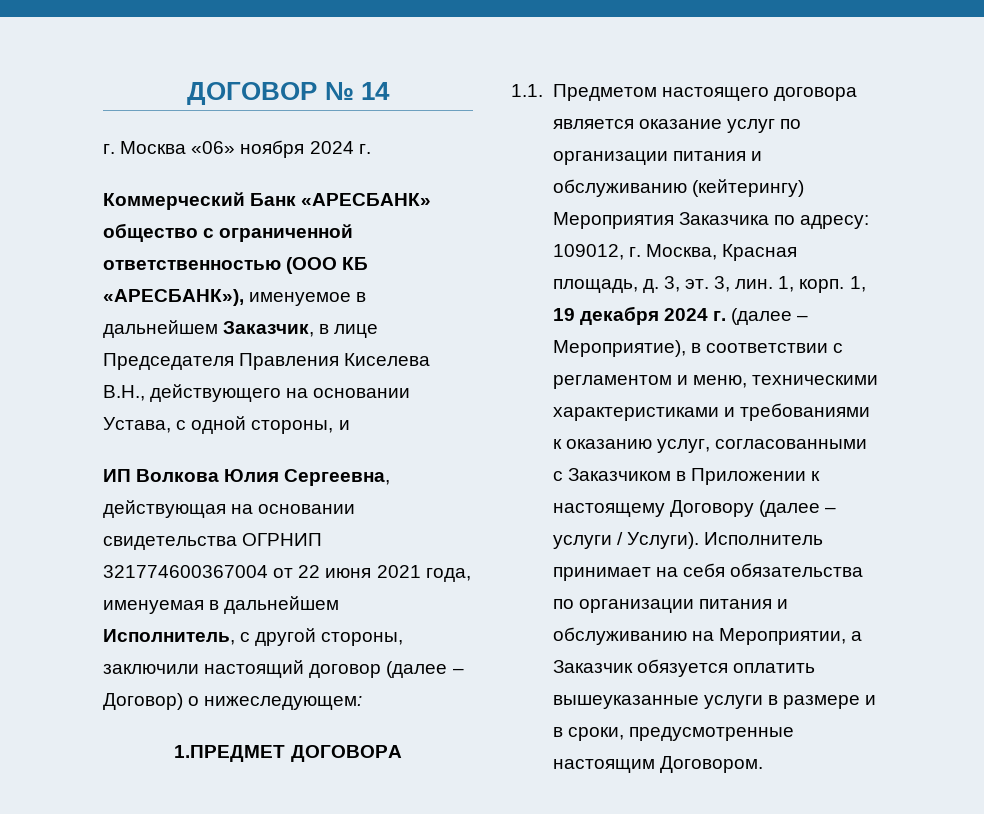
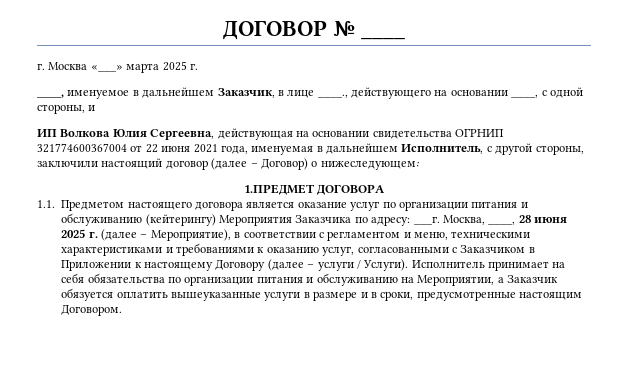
- ДОГОВОР № 14
+ ДОГОВОР № ____
- г. Москва «06» ноября 2024 г.
- Коммерческий Банк «АРЕСБАНК» общество с ограниченной ответственностью (ООО КБ «АРЕСБАНК»), именуемое в дальнейшем Заказчик, в лице Председателя Правления Киселева В.Н., действующего на основании Устава, с одной стороны, и
+ г. Москва «___» марта 2025 г.
+ ____, именуемое в дальнейшем Заказчик, в лице ____., действующего на основании ____, с одной стороны, и
- 1.1. Предметом настоящего договора является оказание услуг по организации питания и обслуживанию (кейтерингу) Мероприятия Заказчика по адресу: 109012, г. Москва, Красная площадь, д. 3, эт. 3, лин. 1, корп. 1, 19 декабря 2024 г. (далее – Мероприятие), в соответствии с регламентом и меню, техническими характеристиками и требованиями к оказанию услуг, согласованными с Заказчиком в Приложении к настоящему Договору (далее – услуги / Услуги).
+ 1.1. Предметом настоящего договора является оказание услуг по организации питания и обслуживанию (кейтерингу) Мероприятия Заказчика по адресу: ___г. Москва, ____, 28 июня 2025 г. (далее – Мероприятие), в соответствии с регламентом и меню, техническими характеристиками и требованиями к оказанию услуг, согласованными с Заказчиком в Приложении к настоящему Договору (далее – услуги / Услуги).

